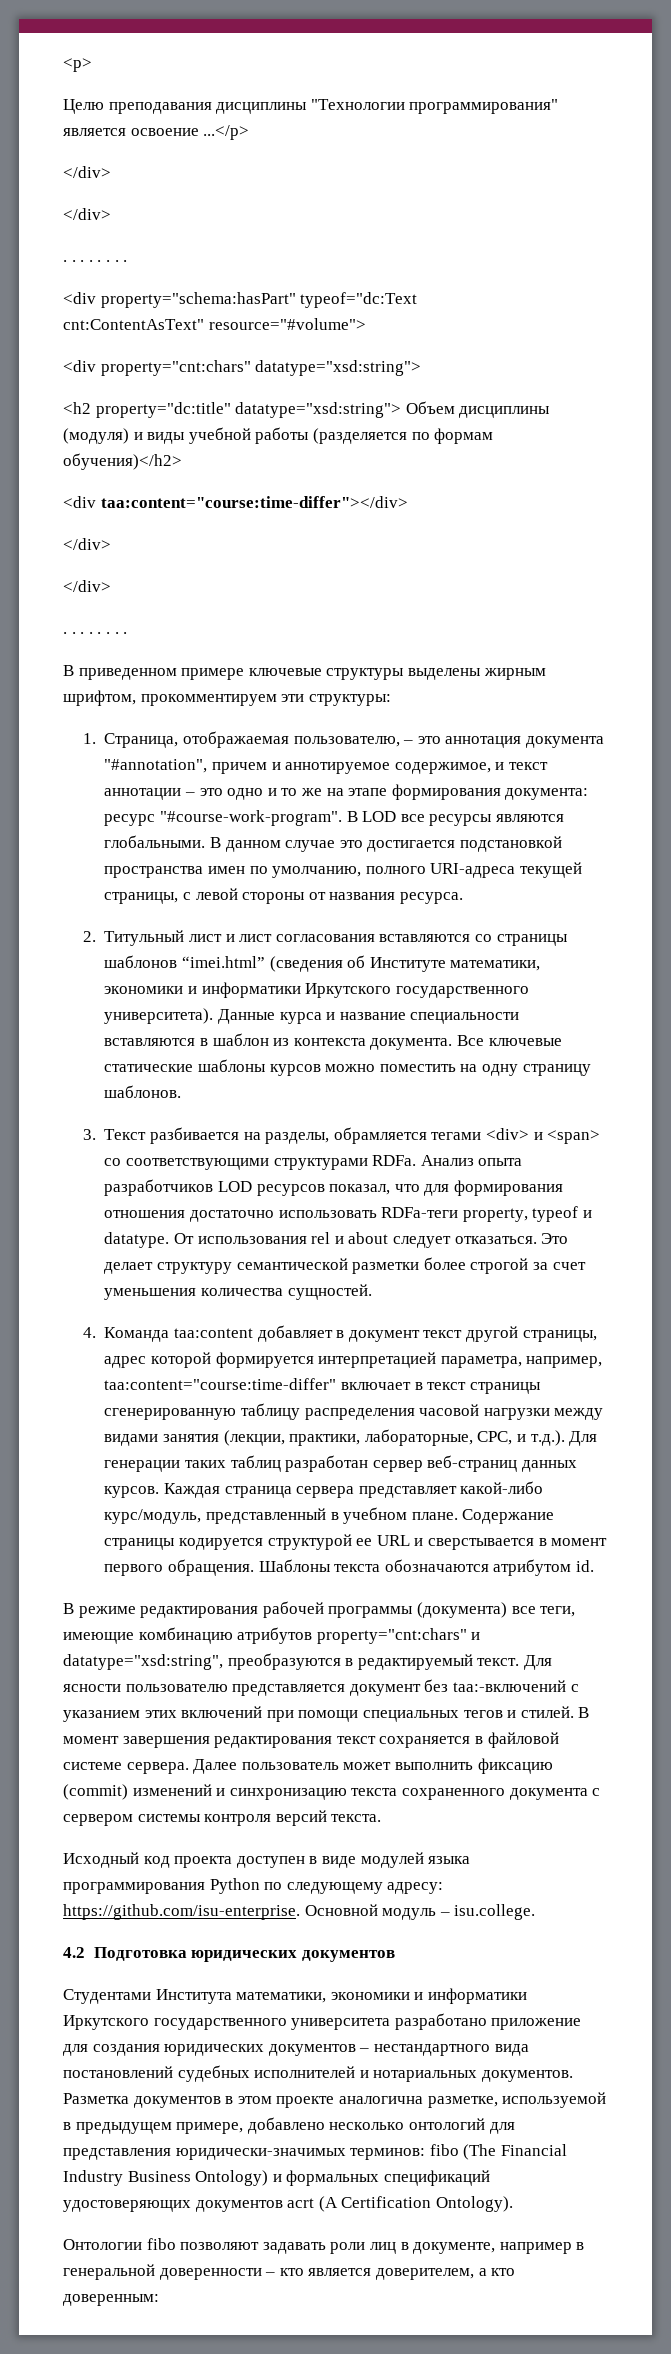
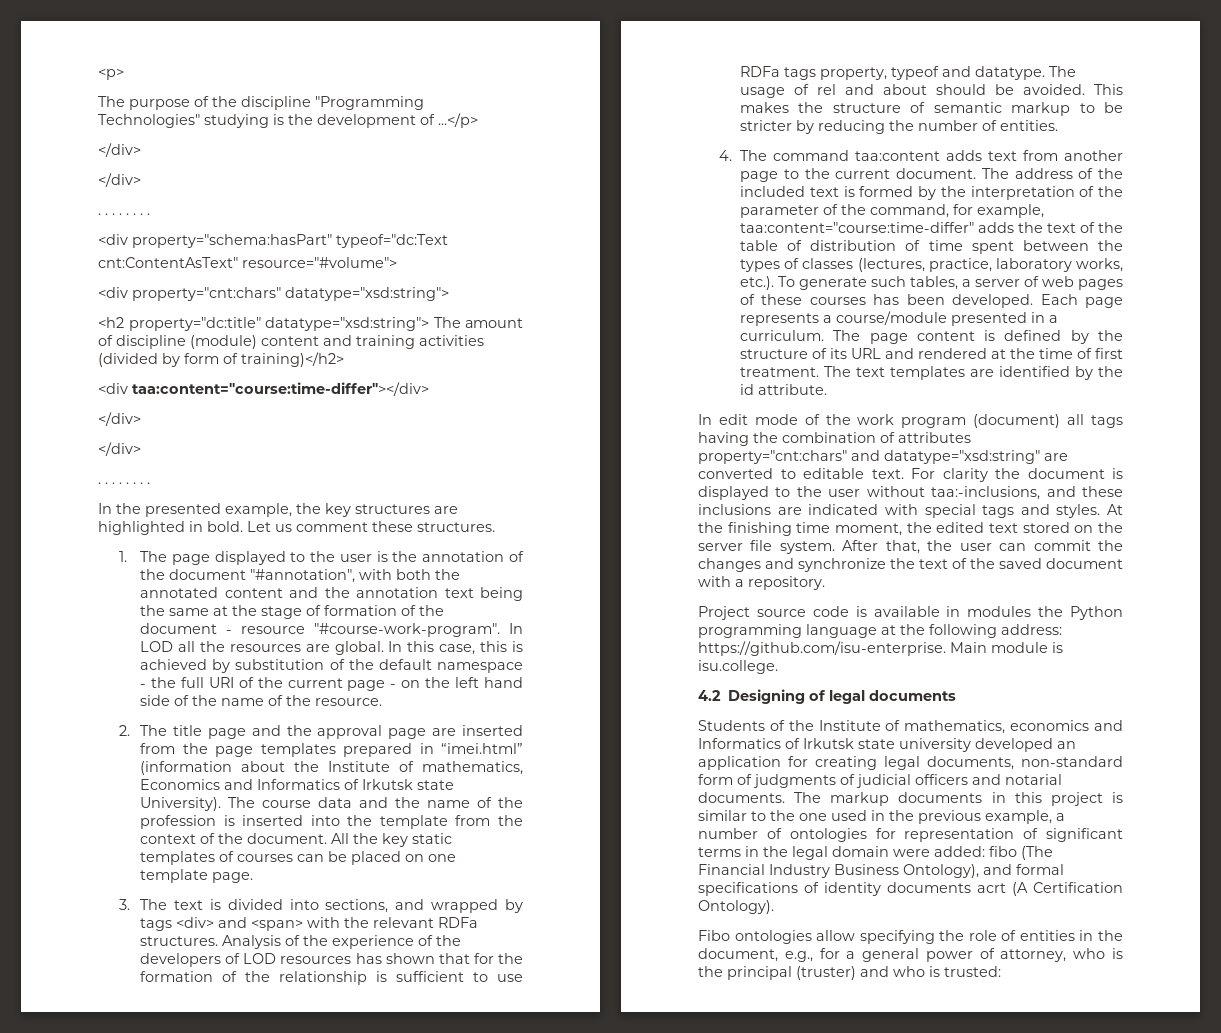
- Целю преподавания дисциплины "Технологии программирования" является освоение ...</p>
+ The purpose of the discipline "Programming Technologies" studying is the development of ...</p>
- <h2 property="dc:title" datatype="xsd:string"> Объем дисциплины (модуля) и виды учебной работы (разделяется по формам обучения)</h2>
+ <h2 property="dc:title" datatype="xsd:string"> The аmount of discipline (module) content and training activities (divided by form of training)</h2>
- В приведенном примере ключевые структуры выделены жирным шрифтом, прокомментируем эти структуры:
- 1. Страница, отображаемая пользователю, – это аннотация документа "#annotation", причем и аннотируемое содержимое, и текст аннотации – это одно и то же на этапе формирования документа: ресурс "#course-work-program". В LOD все ресурсы являются глобальными. В данном случае это достигается подстановкой пространства имен по умолчанию, полного URI-адреса текущей страницы, с левой стороны от названия ресурса.
- 2. Титульный лист и лист согласования вставляются со страницы шаблонов “imei.html” (сведения об Институте математики, экономики и информатики Иркутского государственного университета). Данные курса и название специальности вставляются в шаблон из контекста документа. Все ключевые статические шаблоны курсов можно поместить на одну страницу шаблонов.
- 3. Текст разбивается на разделы, обрамляется тегами <div> и <span> со соответствующими структурами RDFa. Анализ опыта разработчиков LOD ресурсов показал, что для формирования отношения достаточно использовать RDFa-теги property, typeof и datatype. От использования rel и about следует отказаться. Это делает структуру семантической разметки более строгой за счет уменьшения количества сущностей.
- 4. Команда taa:content добавляет в документ текст другой страницы, адрес которой формируется интерпретацией параметра, например, taa:content="course:time-differ" включает в текст страницы сгенерированную таблицу распределения часовой нагрузки между видами занятия (лекции, практики, лабораторные, СРС, и т.д.). Для генерации таких таблиц разработан сервер веб-страниц данных курсов. Каждая страница сервера представляет какой-либо курс/модуль, представленный в учебном плане. Содержание страницы кодируется структурой ее URL и сверстывается в момент первого обращения. Шаблоны текста обозначаются атрибутом id.
- В режиме редактирования рабочей программы (документа) все теги, имеющие комбинацию атрибутов property="cnt:chars" и datatype="xsd:string", преобразуются в редактируемый текст. Для ясности пользователю представляется документ без taa:-включений с указанием этих включений при помощи специальных тегов и стилей. В момент завершения редактирования текст сохраняется в файловой системе сервера. Далее пользователь может выполнить фиксацию (commit) изменений и синхронизацию текста сохраненного документа с сервером системы контроля версий текста.
- Исходный код проекта доступен в виде модулей языка программирования Python по следующему адресу: https://github.com/isu-enterprise. Основной модуль – isu.college.
- 4.2 Подготовка юридических документов
- Студентами Института математики, экономики и информатики Иркутского государственного университета разработано приложение для создания юридических документов – нестандартного вида постановлений судебных исполнителей и нотариальных документов. Разметка документов в этом проекте аналогична разметке, используемой в предыдущем примере, добавлено несколько онтологий для представления юридически-значимых терминов: fibo (The Financial Industry Business Ontology) и формальных спецификаций удостоверяющих документов acrt (A Certification Ontology).
- Онтологии fibo позволяют задавать роли лиц в документе, например в генеральной доверенности – кто является доверителем, а кто доверенным:
+ In the presented example, the key structures are highlighted in bold. Let us comment these structures.
+ 1. The page displayed to the user is the annotation of the document "#annotation", with both the annotated content and the annotation text being the same at the stage of formation of the document - resource "#course-work-program". In LOD all the resources are global. In this case, this is achieved by substitution of the default namespace - the full URI of the current page - on the left hand side of the name of the resource.
+ 2. The title page and the approval page are inserted from the page templates prepared in “imei.html” (information about the Institute of mathematics, Economics and Informatics of Irkutsk state University). The course data and the name of the profession is inserted into the template from the context of the document. All the key static templates of courses can be placed on one template page.
+ 3. The text is divided into sections, and wrapped by tags <div> and <span> with the relevant RDFa structures. Analysis of the experience of the developers of LOD resources has shown that for the formation of the relationship is sufficient to use RDFa tags property, typeof and datatype. The usage of rel and about should be avoided. This makes the structure of semantic markup to be stricter by reducing the number of entities.
+ 4. The command taa:content adds text from another page to the current document. The address of the included text is formed by the interpretation of the parameter of the command, for example, taa:content="course:time-differ" adds the text of the table of distribution of time spent between the types of classes (lectures, practice, laboratory works, etc.). To generate such tables, a server of web pages of these courses has been developed. Each page represents a course/module presented in a curriculum. The page content is defined by the structure of its URL and rendered at the time of first treatment. The text templates are identified by the id attribute.
+ In edit mode of the work program (document) all tags having the combination of attributes property="cnt:chars" and datatype="xsd:string" are converted to editable text. For clarity the document is displayed to the user without taa:-inclusions, and these inclusions are indicated with special tags and styles. At the finishing time moment, the edited text stored on the server file system. After that, the user can commit the changes and synchronize the text of the saved document with a repository.
+ Project source code is available in modules the Python programming language at the following address: https://github.com/isu-enterprise. Main module is isu.college.
+ 4.2 Designing of legal documents
+ Students of the Institute of mathematics, economics and Informatics of Irkutsk state university developed an application for creating legal documents, non-standard form of judgments of judicial officers and notarial documents. The markup documents in this project is similar to the one used in the previous example, a number of ontologies for representation of significant terms in the legal domain were added: fibo (The Financial Industry Business Ontology), and formal specifications of identity documents acrt (A Certification Ontology).
+ Fibo ontologies allow specifying the role of entities in the document, e.g., for a general power of attorney, who is the principal (truster) and who is trusted:

